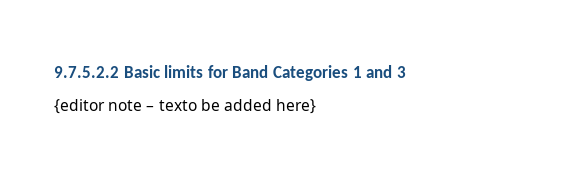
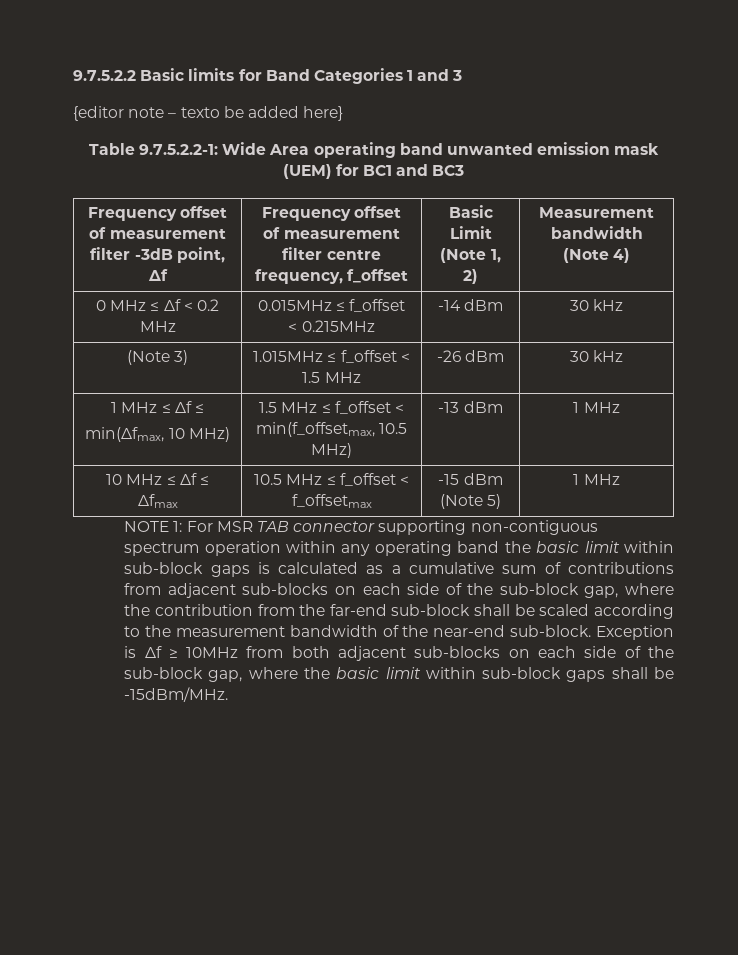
+ Table 9.7.5.2.2-1: Wide Area operating band unwanted emission mask (UEM) for BC1 and BC3
+ Frequency offset of measurement filter -3dB point, Δf | Frequency offset of measurement filter centre frequency, f_offset | Basic Limit (Note 1, 2) | Measurement bandwidth (Note 4)
+ 0 MHz ≤ Δf < 0.2 MHz | 0.015MHz ≤ f_offset < 0.215MHz | -14 dBm | 30 kHz
+ (Note 3) | 1.015MHz ≤ f_offset < 1.5 MHz | -26 dBm | 30 kHz
+ 1 MHz ≤ Δf ≤
+ min(Δfmax, 10 MHz) | 1.5 MHz ≤ f_offset < min(f_offsetmax, 10.5 MHz) | -13 dBm | 1 MHz
+ 10 MHz ≤ Δf ≤ Δfmax | 10.5 MHz ≤ f_offset < f_offsetmax | -15 dBm (Note 5) | 1 MHz
+ NOTE 1: For MSR TAB connector supporting non-contiguous spectrum operation within any operating band the basic limit within sub-block gaps is calculated as a cumulative sum of contributions from adjacent sub-blocks on each side of the sub-block gap, where the contribution from the far-end sub-block shall be scaled according to the measurement bandwidth of the near-end sub-block. Exception is Δf ≥ 10MHz from both adjacent sub-blocks on each side of the sub-block gap, where the basic limit within sub-block gaps shall be -15dBm/MHz.

